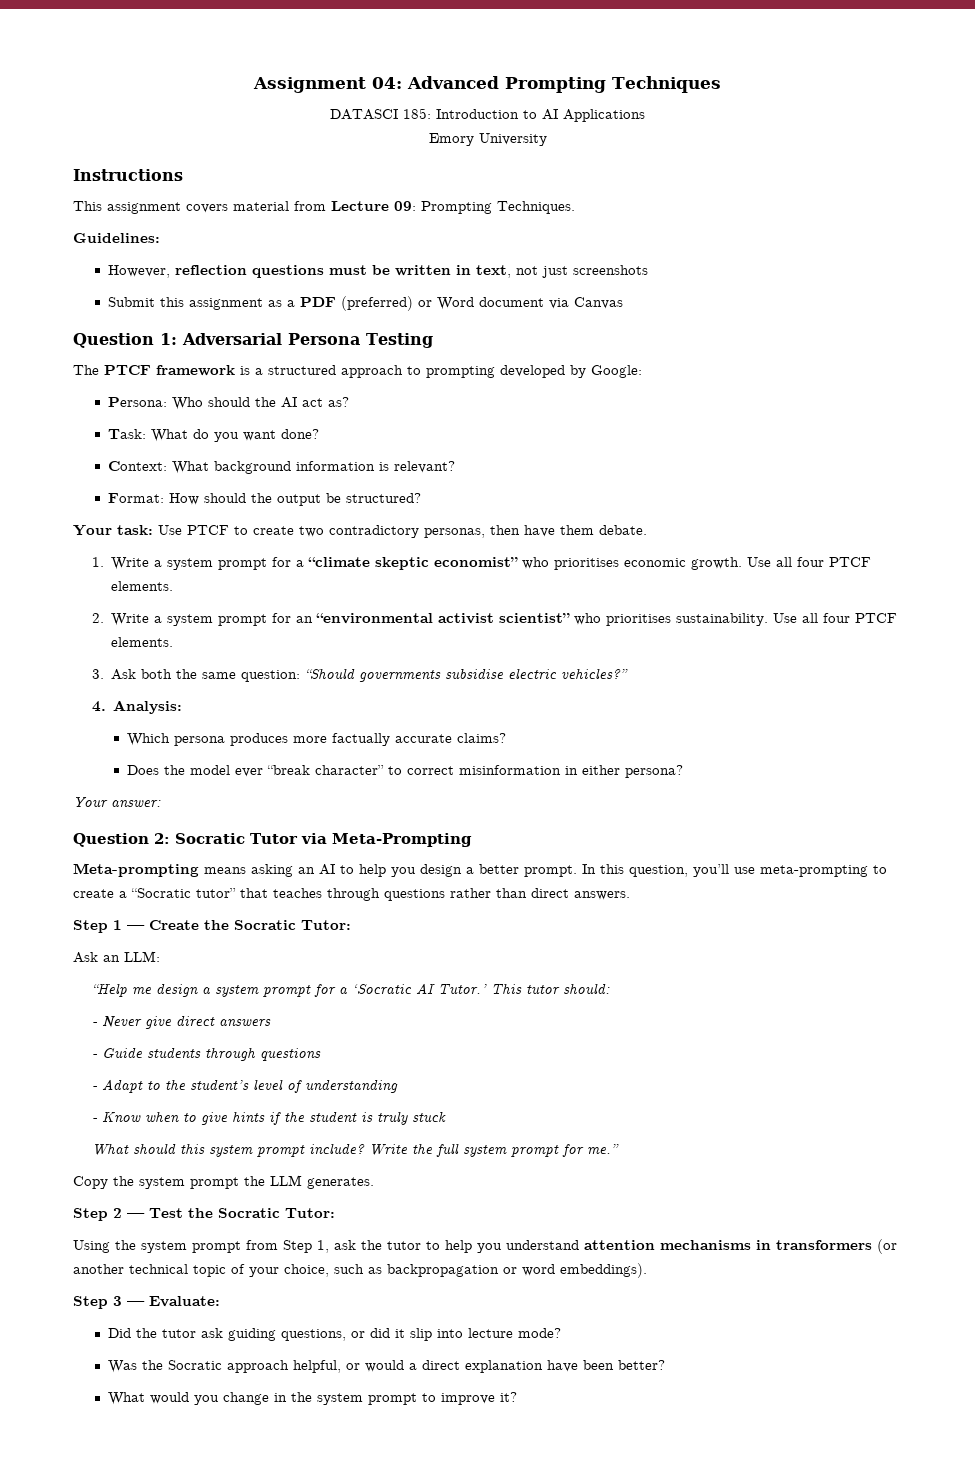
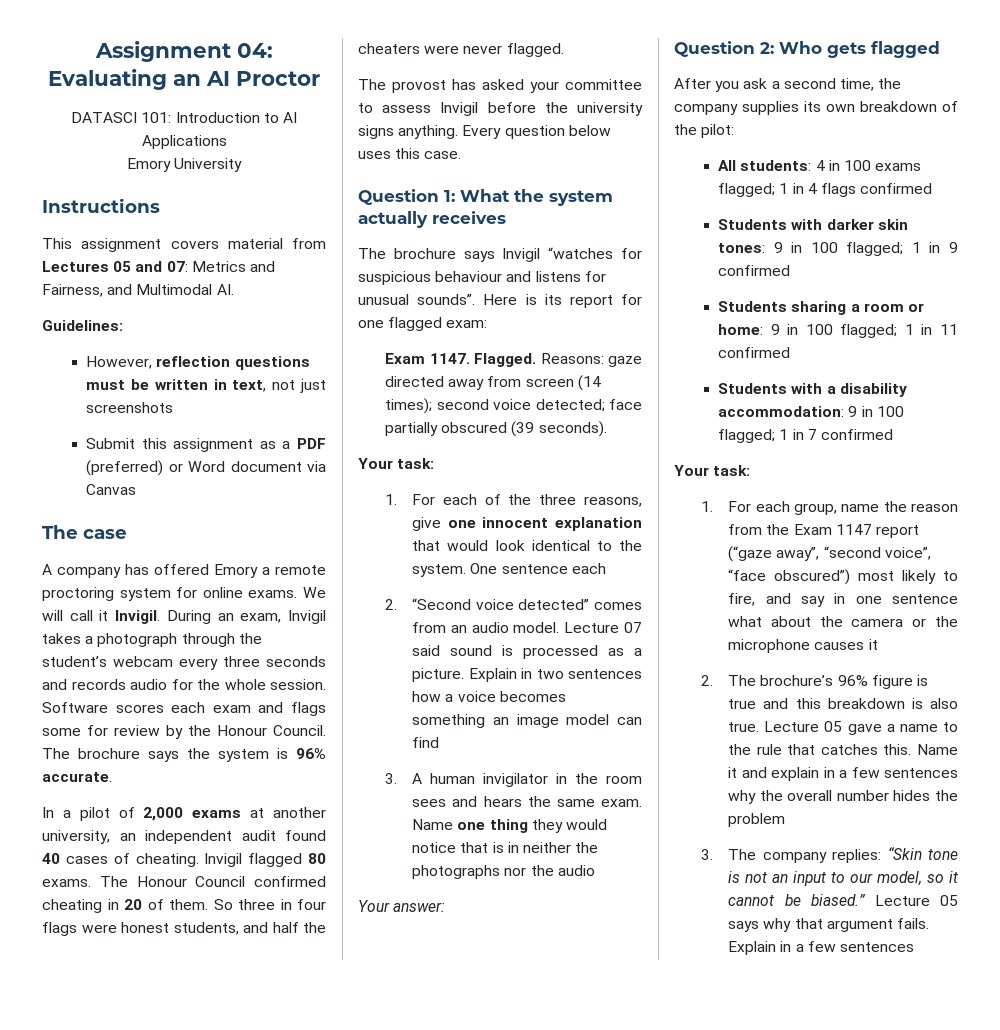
- Assignment 04: Advanced Prompting Techniques
+ Assignment 04: Evaluating an AI Proctor
- DATASCI 185: Introduction to AI Applications
+ DATASCI 101: Introduction to AI Applications
- This assignment covers material from Lecture 09: Prompting Techniques.
+ This assignment covers material from Lectures 05 and 07: Metrics and Fairness, and Multimodal AI.
- Question 1: Adversarial Persona Testing
- The PTCF framework is a structured approach to prompting developed by Google:
- Persona: Who should the AI act as?
- Task: What do you want done?
- Context: What background information is relevant?
- Format: How should the output be structured?
- Your task: Use PTCF to create two contradictory personas, then have them debate.
- 1. Write a system prompt for a “climate skeptic economist” who prioritises economic growth. Use all four PTCF elements.
- 2. Write a system prompt for an “environmental activist scientist” who prioritises sustainability. Use all four PTCF elements.
- 3. Ask both the same question: “Should governments subsidise electric vehicles?”
- 4. Analysis:
- Which persona produces more factually accurate claims?
- Does the model ever “break character” to correct misinformation in either persona?
+ The case
+ A company has offered Emory a remote proctoring system for online exams. We will call it Invigil. During an exam, Invigil takes a photograph through the student’s webcam every three seconds and records audio for the whole session. Software scores each exam and flags some for review by the Honour Council. The brochure says the system is 96% accurate.
+ In a pilot of 2,000 exams at another university, an independent audit found 40 cases of cheating. Invigil flagged 80 exams. The Honour Council confirmed cheating in 20 of them. So three in four flags were honest students, and half the cheaters were never flagged.
+ The provost has asked your committee to assess Invigil before the university signs anything. Every question below uses this case.
+ Question 1: What the system actually receives
+ The brochure says Invigil “watches for suspicious behaviour and listens for unusual sounds”. Here is its report for one flagged exam:
+ Exam 1147. Flagged. Reasons: gaze directed away from screen (14 times); second voice detected; face partially obscured (39 seconds).
+ Your task:
+ 1. For each of the three reasons, give one innocent explanation that would look identical to the system. One sentence each
+ 2. “Second voice detected” comes from an audio model. Lecture 07 said sound is processed as a picture. Explain in two sentences how a voice becomes something an image model can find
+ 3. A human invigilator in the room sees and hears the same exam. Name one thing they would notice that is in neither the photographs nor the audio
  Your answer:
- Question 2: Socratic Tutor via Meta-Prompting
- Meta-prompting means asking an AI to help you design a better prompt. In this question, you’ll use meta-prompting to create a “Socratic tutor” that teaches through questions rather than direct answers.
- Step 1 — Create the Socratic Tutor:
- Ask an LLM:
- “Help me design a system prompt for a ‘Socratic AI Tutor.’ This tutor should:
- - Never give direct answers
- - Guide students through questions
- - Adapt to the student’s level of understanding
- - Know when to give hints if the student is truly stuck
- What should this system prompt include? Write the full system prompt for me.”
- Copy the system prompt the LLM generates.
- Step 2 — Test the Socratic Tutor:
- Using the system prompt from Step 1, ask the tutor to help you understand attention mechanisms in transformers (or another technical topic of your choice, such as backpropagation or word embeddings).
- Step 3 — Evaluate:
- Did the tutor ask guiding questions, or did it slip into lecture mode?
- Was the Socratic approach helpful, or would a direct explanation have been better?
- What would you change in the system prompt to improve it?
+ Question 2: Who gets flagged
+ After you ask a second time, the company supplies its own breakdown of the pilot:
+ All students: 4 in 100 exams flagged; 1 in 4 flags confirmed
+ Students with darker skin tones: 9 in 100 flagged; 1 in 9 confirmed
+ Students sharing a room or home: 9 in 100 flagged; 1 in 11 confirmed
+ Students with a disability accommodation: 9 in 100 flagged; 1 in 7 confirmed
+ Your task:
+ 1. For each group, name the reason from the Exam 1147 report (“gaze away”, “second voice”, “face obscured”) most likely to fire, and say in one sentence what about the camera or the microphone causes it
+ 2. The brochure’s 96% figure is true and this breakdown is also true. Lecture 05 gave a name to the rule that catches this. Name it and explain in a few sentences why the overall number hides the problem
+ 3. The company replies: “Skin tone is not an input to our model, so it cannot be biased.” Lecture 05 says why that argument fails. Explain in a few sentences

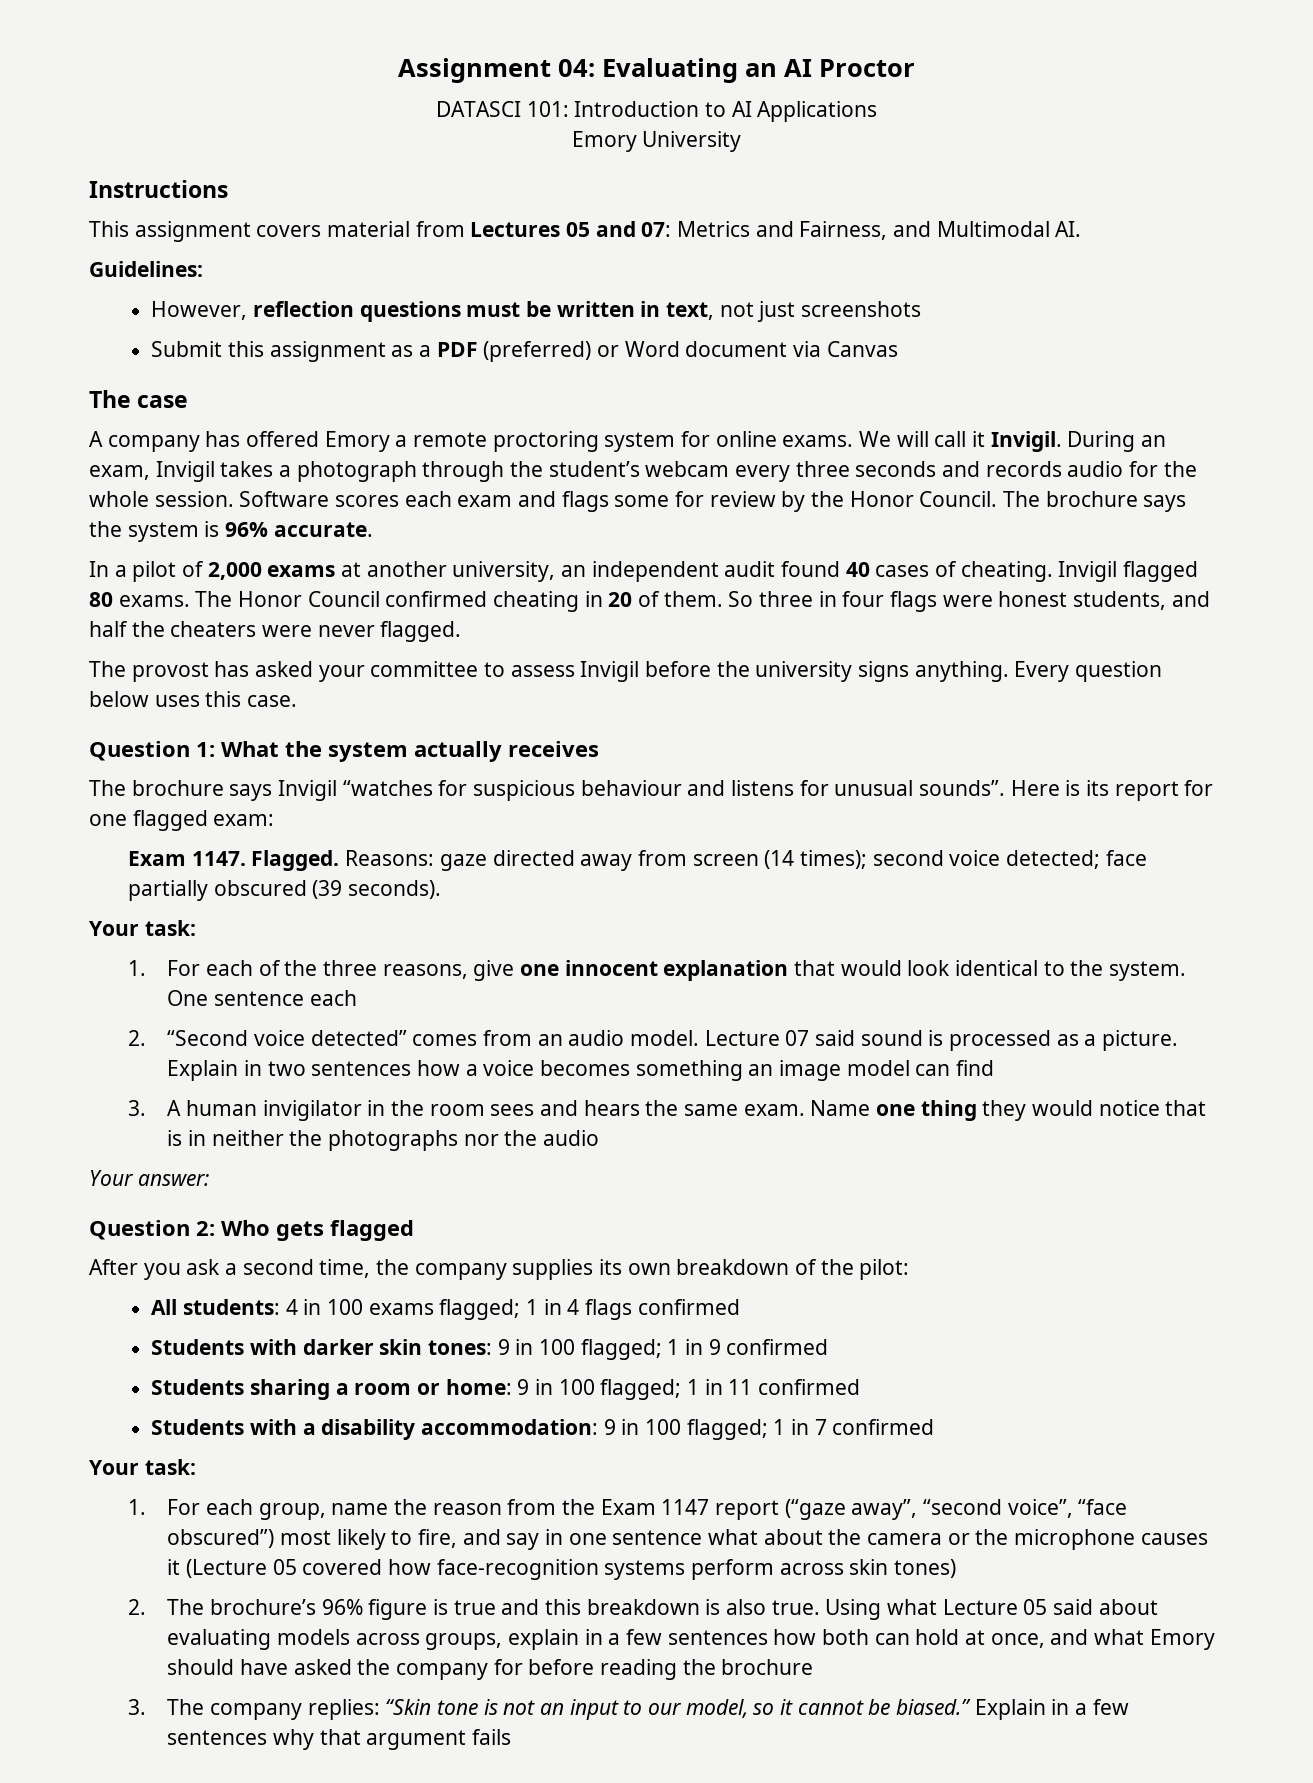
- Software scores each exam and flags some for review by the Honour Council.
+ Software scores each exam and flags some for review by the Honor Council.
- The Honour Council confirmed cheating in 20 of them.
+ The Honor Council confirmed cheating in 20 of them.
- 1. For each group, name the reason from the Exam 1147 report (“gaze away”, “second voice”, “face obscured”) most likely to fire, and say in one sentence what about the camera or the microphone causes it
+ 1. For each group, name the reason from the Exam 1147 report (“gaze away”, “second voice”, “face obscured”) most likely to fire, and say in one sentence what about the camera or the microphone causes it (Lecture 05 covered how face-recognition systems perform across skin tones)
- Lecture 05 gave a name to the rule that catches this. Name it and explain in a few sentences why the overall number hides the problem
+ Using what Lecture 05 said about evaluating models across groups, explain in a few sentences how both can hold at once, and what Emory should have asked the company for before reading the brochure
- Lecture 05 says why that argument fails.
- Explain in a few sentences
+ Explain in a few sentences why that argument fails

